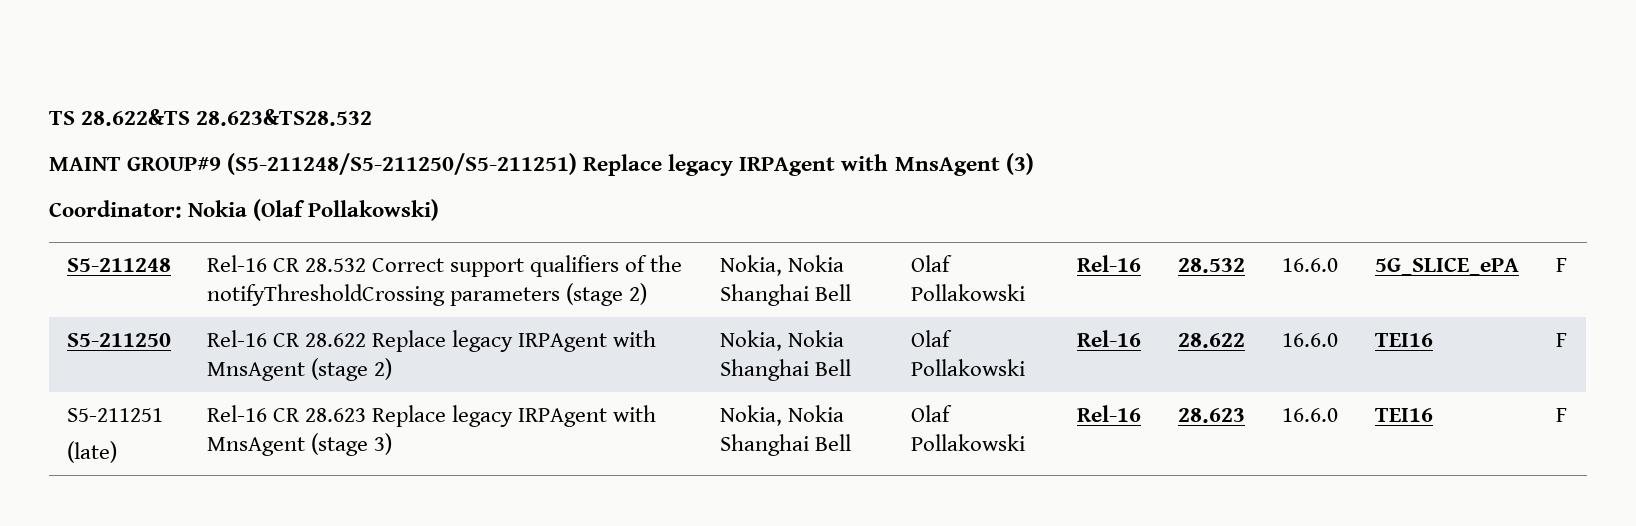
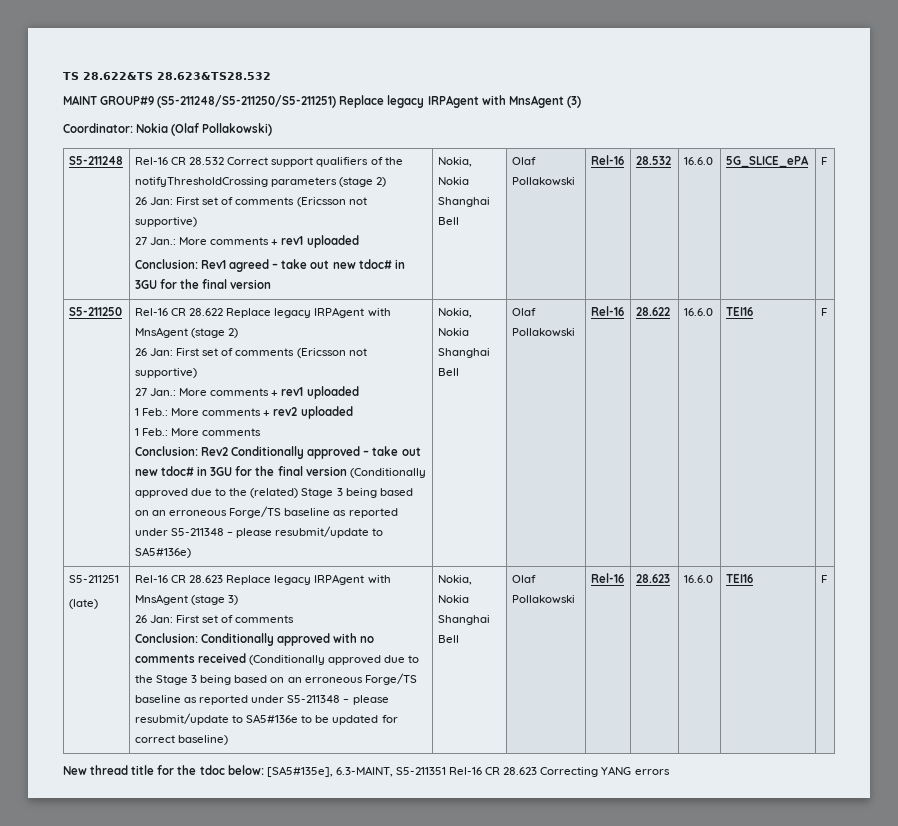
  Rel-16 CR 28.532 Correct support qualifiers of the notifyThresholdCrossing parameters (stage 2)
+ 26 Jan: First set of comments (Ericsson not supportive)
+ 27 Jan.: More comments + rev1 uploaded
+ Conclusion: Rev1 agreed – take out new tdoc# in 3GU for the final version
  Rel-16 CR 28.622 Replace legacy IRPAgent with MnsAgent (stage 2)
+ 26 Jan: First set of comments (Ericsson not supportive)
+ 27 Jan.: More comments + rev1 uploaded
+ 1 Feb.: More comments + rev2 uploaded
+ 1 Feb.: More comments
+ Conclusion: Rev2 Conditionally approved – take out new tdoc# in 3GU for the final version (Conditionally approved due to the (related) Stage 3 being based on an erroneous Forge/TS baseline as reported under S5-211348 – please resubmit/update to SA5#136e)
  Rel-16 CR 28.623 Replace legacy IRPAgent with MnsAgent (stage 3)
+ 26 Jan: First set of comments
+ Conclusion: Conditionally approved with no comments received (Conditionally approved due to the Stage 3 being based on an erroneous Forge/TS baseline as reported under S5-211348 – please resubmit/update to SA5#136e to be updated for correct baseline)
+ New thread title for the tdoc below: [SA5#135e], 6.3-MAINT, S5-211351 Rel-16 CR 28.623 Correcting YANG errors

